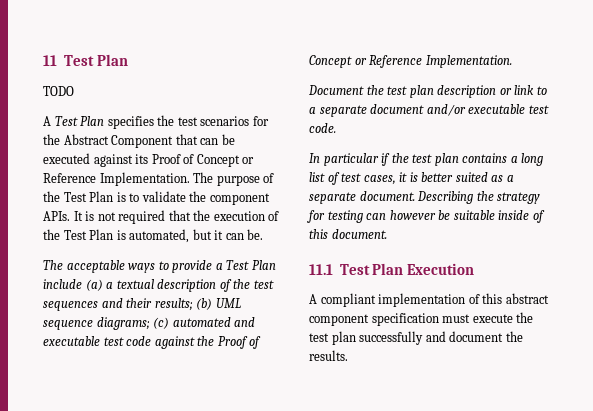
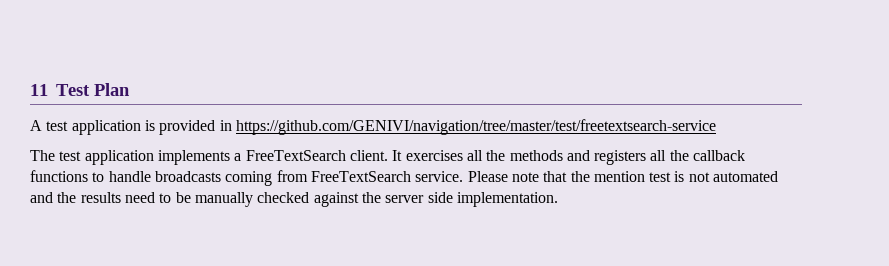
- TODO
- A Test Plan specifies the test scenarios for the Abstract Component that can be executed against its Proof of Concept or Reference Implementation. The purpose of the Test Plan is to validate the component APIs. It is not required that the execution of the Test Plan is automated, but it can be.
- The acceptable ways to provide a Test Plan include (a) a textual description of the test sequences and their results; (b) UML sequence diagrams; (c) automated and executable test code against the Proof of Concept or Reference Implementation.
- Document the test plan description or link to a separate document and/or executable test code.
- In particular if the test plan contains a long list of test cases, it is better suited as a separate document. Describing the strategy for testing can however be suitable inside of this document.
- 11.1 Test Plan Execution
- A compliant implementation of this abstract component specification must execute the test plan successfully and document the results.
+ A test application is provided in https://github.com/GENIVI/navigation/tree/master/test/freetextsearch-service
+ The test application implements a FreeTextSearch client. It exercises all the methods and registers all the callback functions to handle broadcasts coming from FreeTextSearch service. Please note that the mention test is not automated and the results need to be manually checked against the server side implementation.

